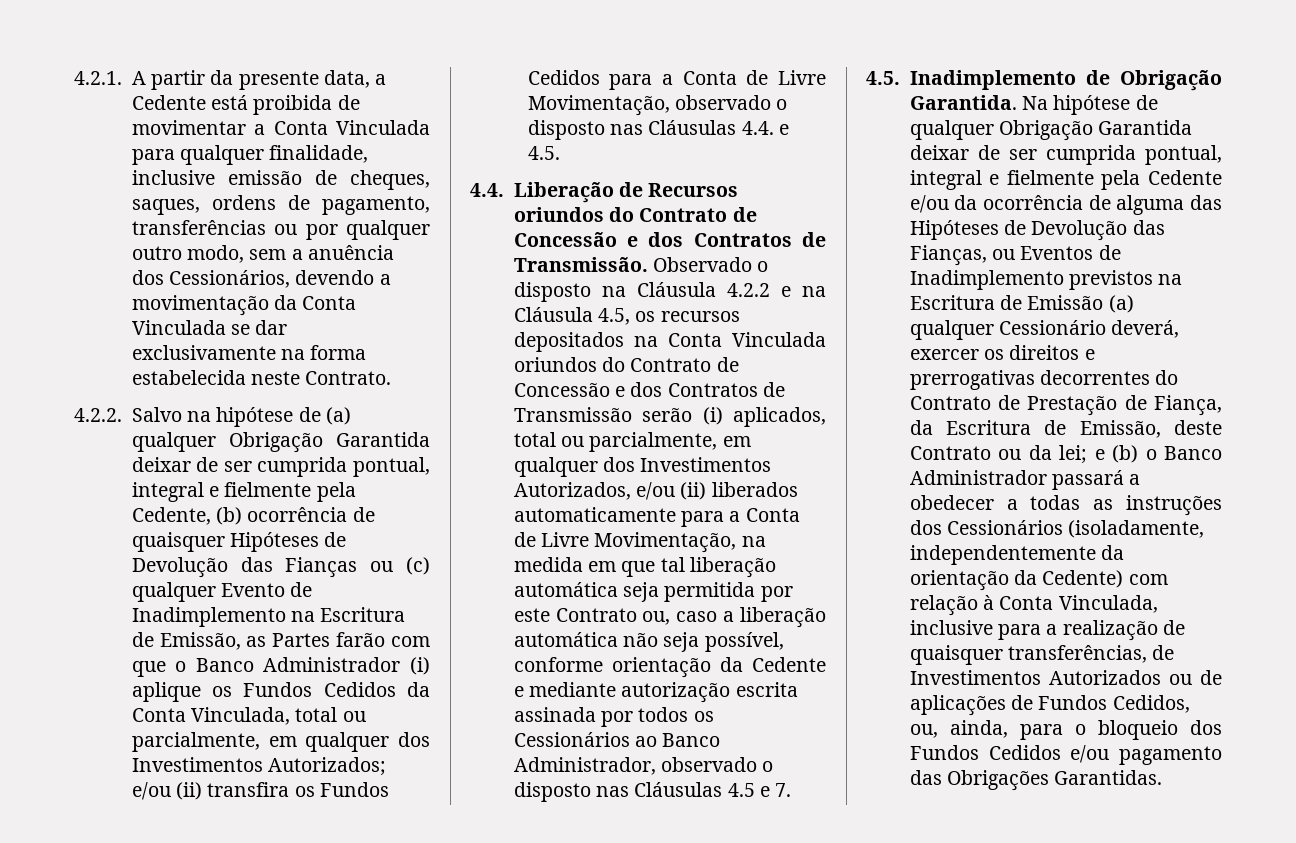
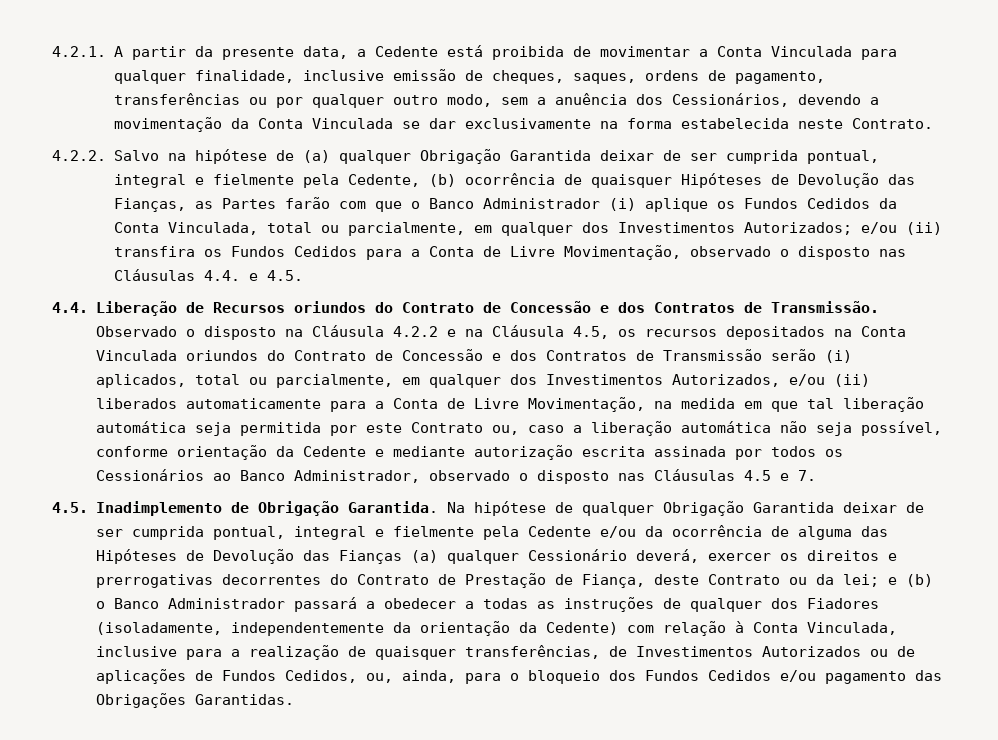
- 4.2.2. Salvo na hipótese de (a) qualquer Obrigação Garantida deixar de ser cumprida pontual, integral e fielmente pela Cedente, (b) ocorrência de quaisquer Hipóteses de Devolução das Fianças ou (c) qualquer Evento de Inadimplemento na Escritura de Emissão, as Partes farão com que o Banco Administrador (i) aplique os Fundos Cedidos da Conta Vinculada, total ou parcialmente, em qualquer dos Investimentos Autorizados;
+ 4.2.2. Salvo na hipótese de (a) qualquer Obrigação Garantida deixar de ser cumprida pontual, integral e fielmente pela Cedente, (b) ocorrência de quaisquer Hipóteses de Devolução das Fianças, as Partes farão com que o Banco Administrador (i) aplique os Fundos Cedidos da Conta Vinculada, total ou parcialmente, em qualquer dos Investimentos Autorizados;
- Na hipótese de qualquer Obrigação Garantida deixar de ser cumprida pontual, integral e fielmente pela Cedente e/ou da ocorrência de alguma das Hipóteses de Devolução das Fianças, ou Eventos de Inadimplemento previstos na Escritura de Emissão (a) qualquer Cessionário deverá, exercer os direitos e prerrogativas decorrentes do Contrato de Prestação de Fiança, da Escritura de Emissão, deste Contrato ou da lei;
+ Na hipótese de qualquer Obrigação Garantida deixar de ser cumprida pontual, integral e fielmente pela Cedente e/ou da ocorrência de alguma das Hipóteses de Devolução das Fianças (a) qualquer Cessionário deverá, exercer os direitos e prerrogativas decorrentes do Contrato de Prestação de Fiança, deste Contrato ou da lei;
- e (b) o Banco Administrador passará a obedecer a todas as instruções dos Cessionários (isoladamente, independentemente da orientação da Cedente) com relação à Conta Vinculada, inclusive para a realização de quaisquer transferências, de Investimentos Autorizados ou de aplicações de Fundos Cedidos, ou, ainda, para o bloqueio dos Fundos Cedidos e/ou pagamento das Obrigações Garantidas.
+ e (b) o Banco Administrador passará a obedecer a todas as instruções de qualquer dos Fiadores (isoladamente, independentemente da orientação da Cedente) com relação à Conta Vinculada, inclusive para a realização de quaisquer transferências, de Investimentos Autorizados ou de aplicações de Fundos Cedidos, ou, ainda, para o bloqueio dos Fundos Cedidos e/ou pagamento das Obrigações Garantidas.

